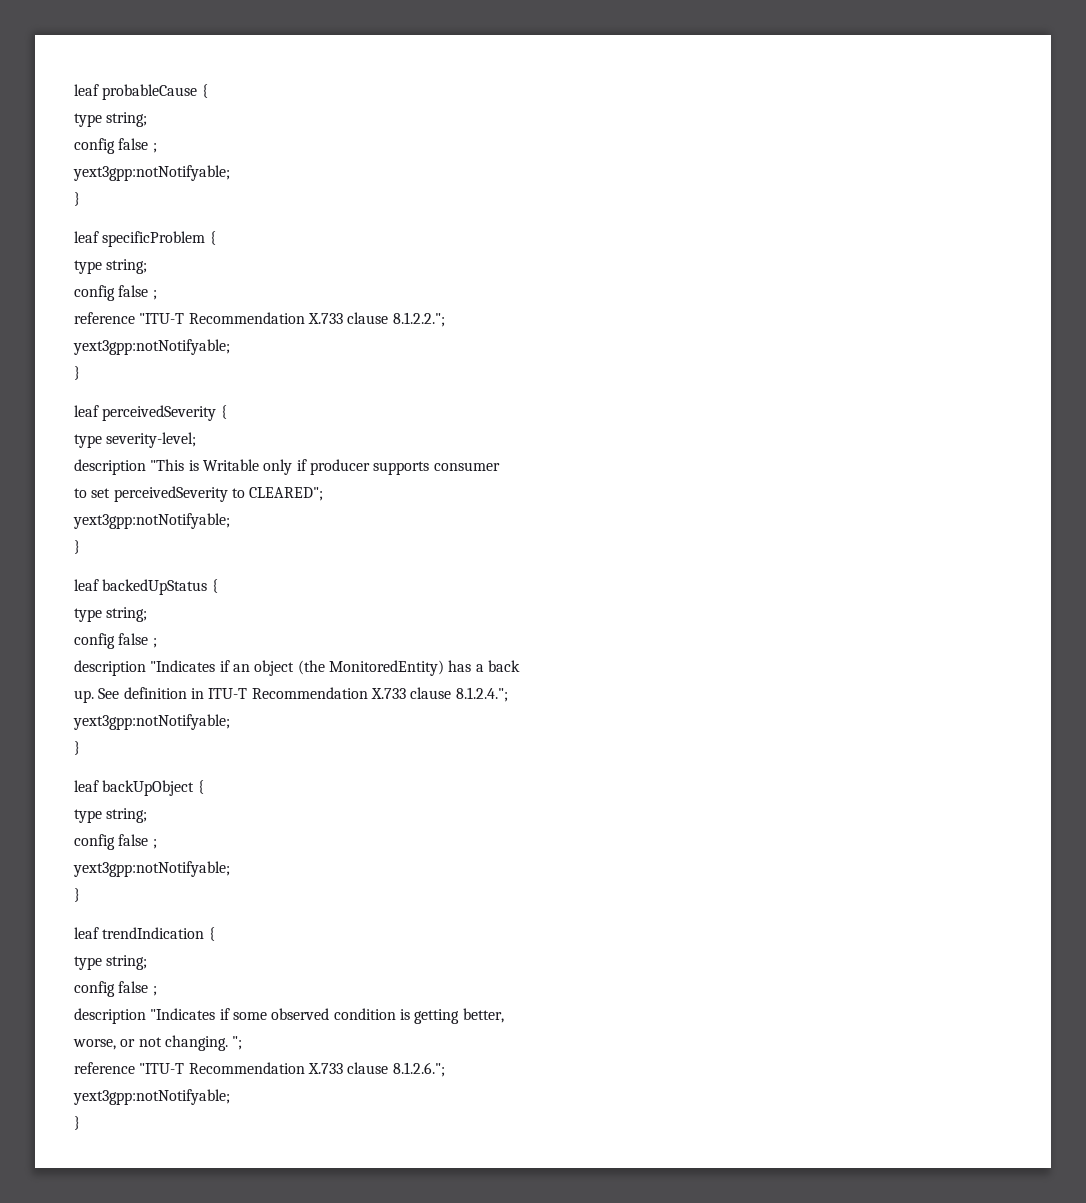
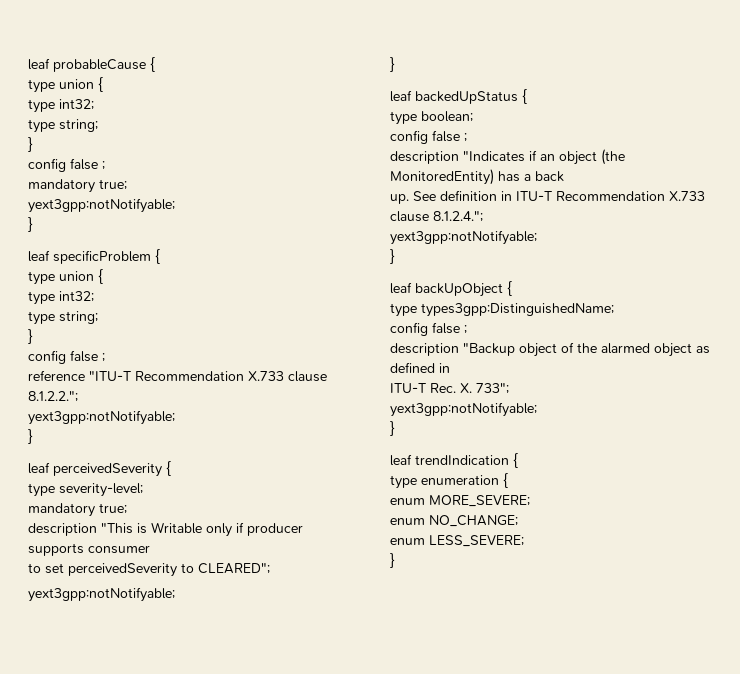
  leaf probableCause {
+ type union {
+ type int32;
  type string;
+ }
  config false ;
+ mandatory true;
  leaf specificProblem {
+ type union {
+ type int32;
  type string;
+ }
  type severity-level;
+ mandatory true;
  leaf backedUpStatus {
- type string;
+ type boolean;
  leaf backUpObject {
- type string;
+ type types3gpp:DistinguishedName;
  config false ;
+ description "Backup object of the alarmed object as defined in
+ ITU-T Rec. X. 733";
  leaf trendIndication {
- type string;
- config false ;
- description "Indicates if some observed condition is getting better,
- worse, or not changing. ";
- reference "ITU-T Recommendation X.733 clause 8.1.2.6.";
- yext3gpp:notNotifyable;
+ type enumeration {
+ enum MORE_SEVERE;
+ enum NO_CHANGE;
+ enum LESS_SEVERE;

